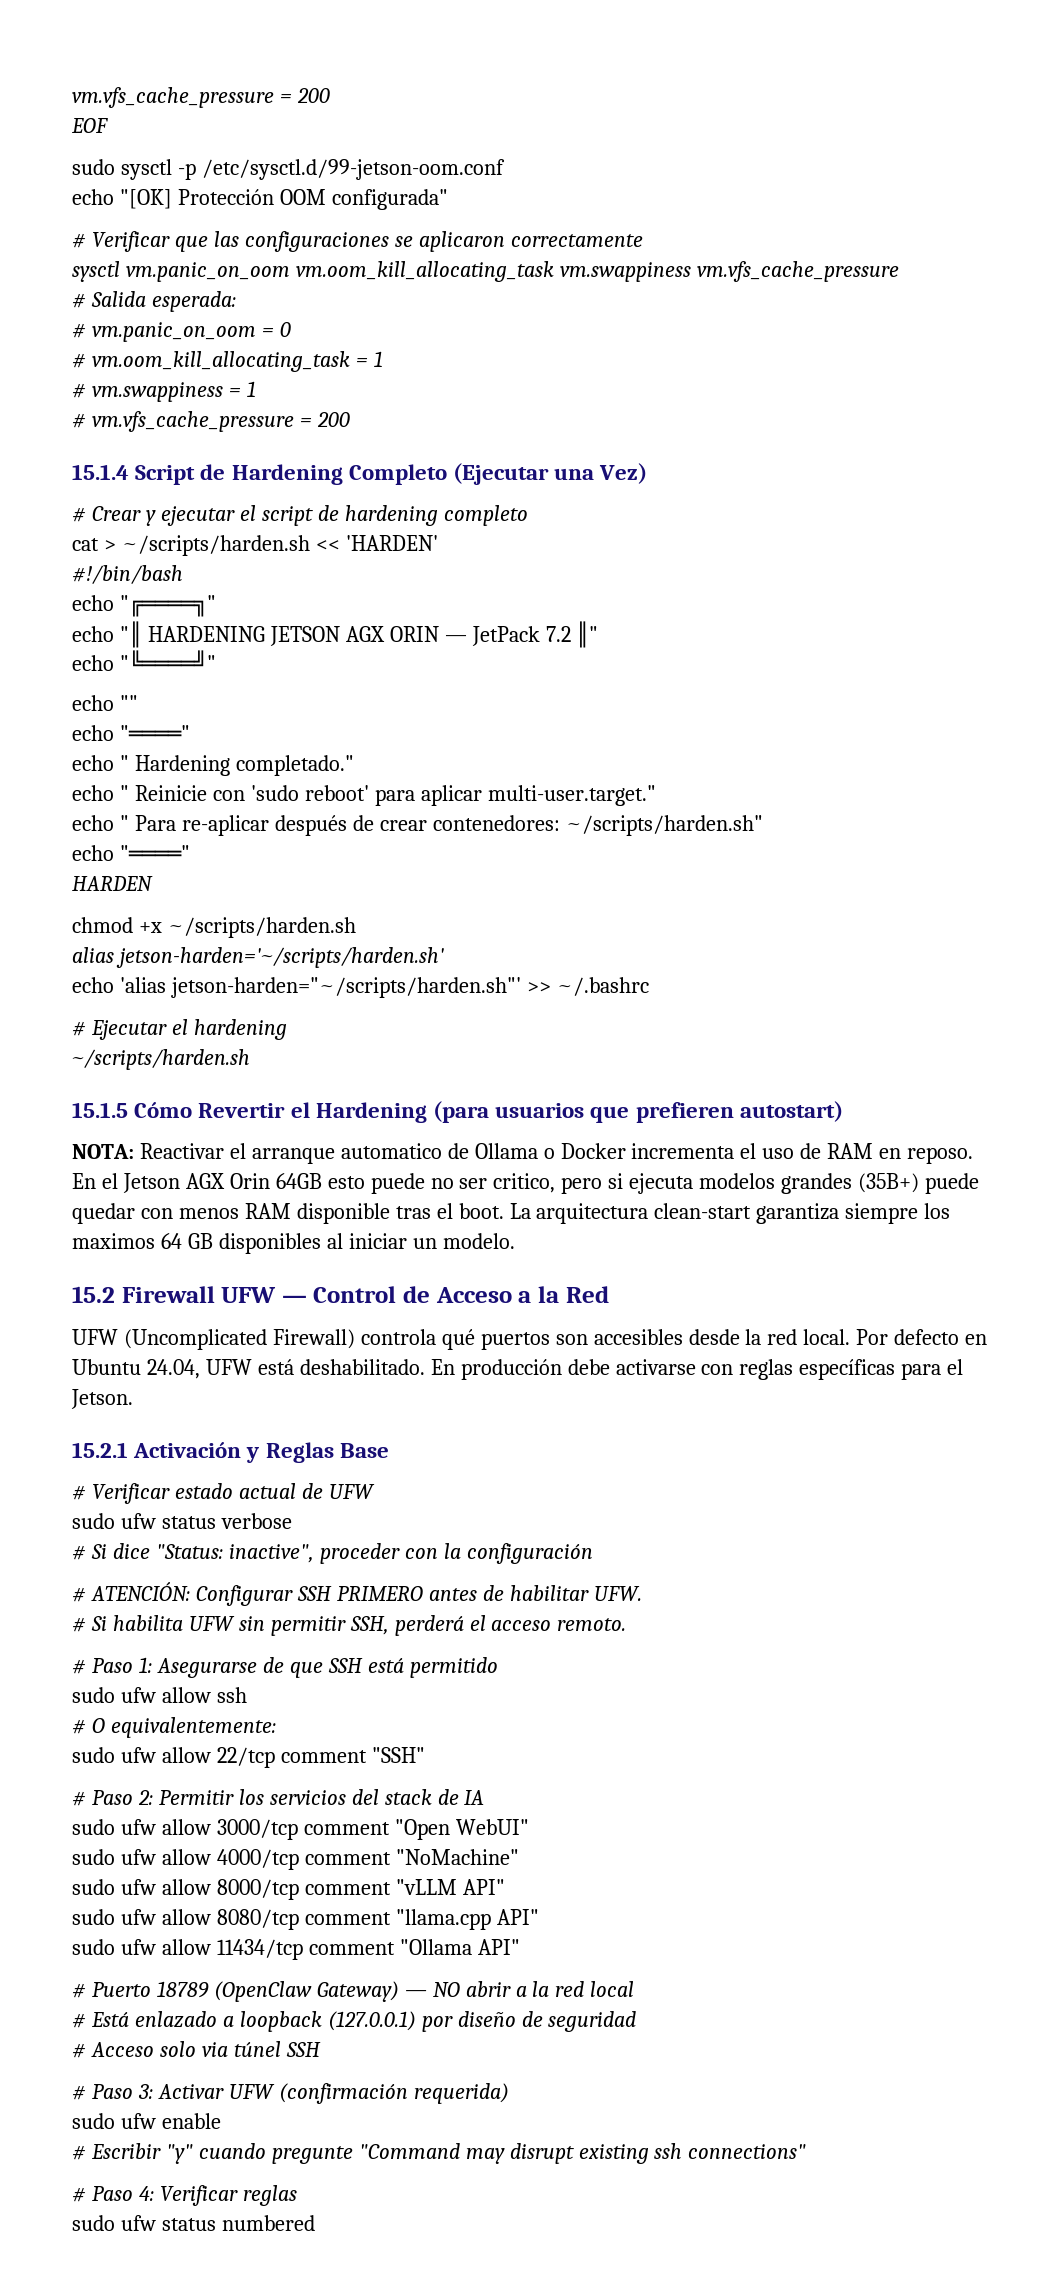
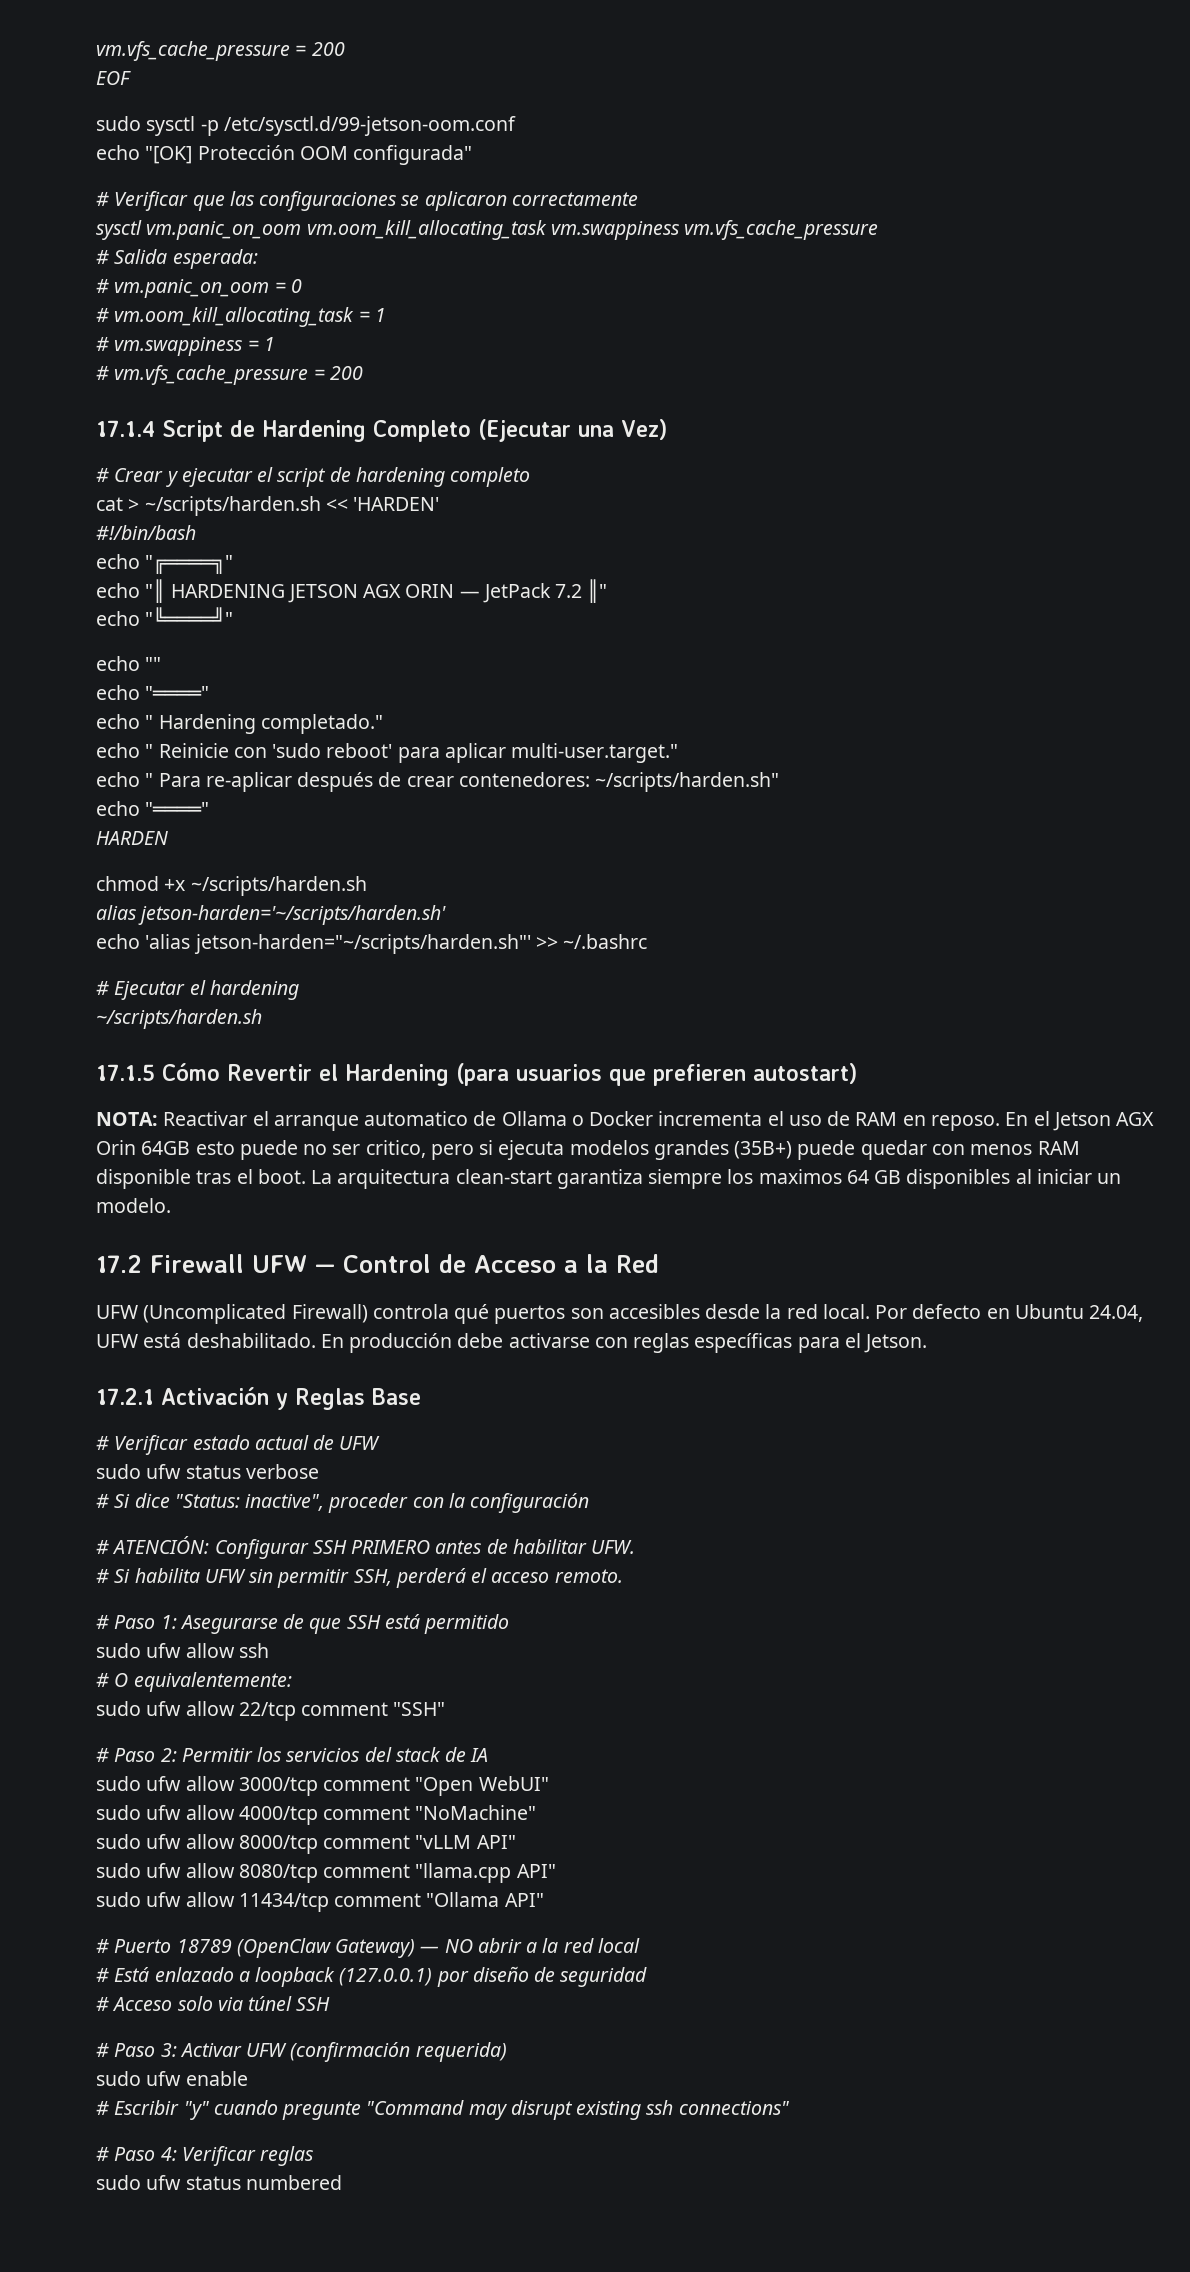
- 15.1.4 Script de Hardening Completo (Ejecutar una Vez)
+ 17.1.4 Script de Hardening Completo (Ejecutar una Vez)
- 15.1.5 Cómo Revertir el Hardening (para usuarios que prefieren autostart)
+ 17.1.5 Cómo Revertir el Hardening (para usuarios que prefieren autostart)
- 15.2 Firewall UFW — Control de Acceso a la Red
+ 17.2 Firewall UFW — Control de Acceso a la Red
- 15.2.1 Activación y Reglas Base
+ 17.2.1 Activación y Reglas Base

